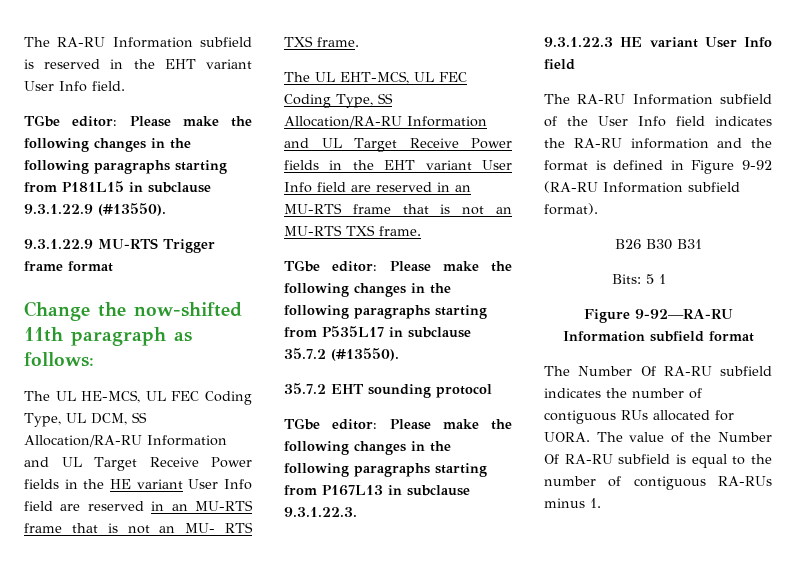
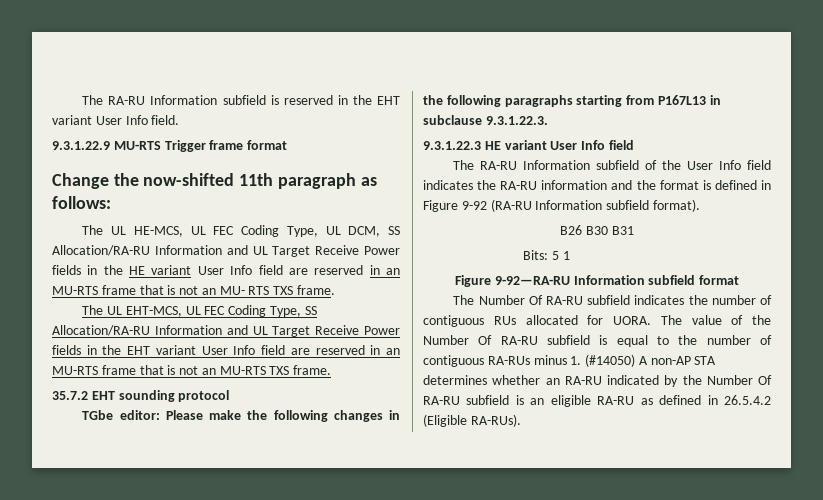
- TGbe editor: Please make the following changes in the following paragraphs starting from P181L15 in subclause 9.3.1.22.9 (#13550).
- TGbe editor: Please make the following changes in the following paragraphs starting from P535L17 in subclause 35.7.2 (#13550).
- The value of the Number Of RA-RU subfield is equal to the number of contiguous RA-RUs minus 1.
+ The value of the Number Of RA-RU subfield is equal to the number of contiguous RA-RUs minus 1. (#14050) A non-AP STA determines whether an RA-RU indicated by the Number Of RA-RU subfield is an eligible RA-RU as defined in 26.5.4.2 (Eligible RA-RUs).

